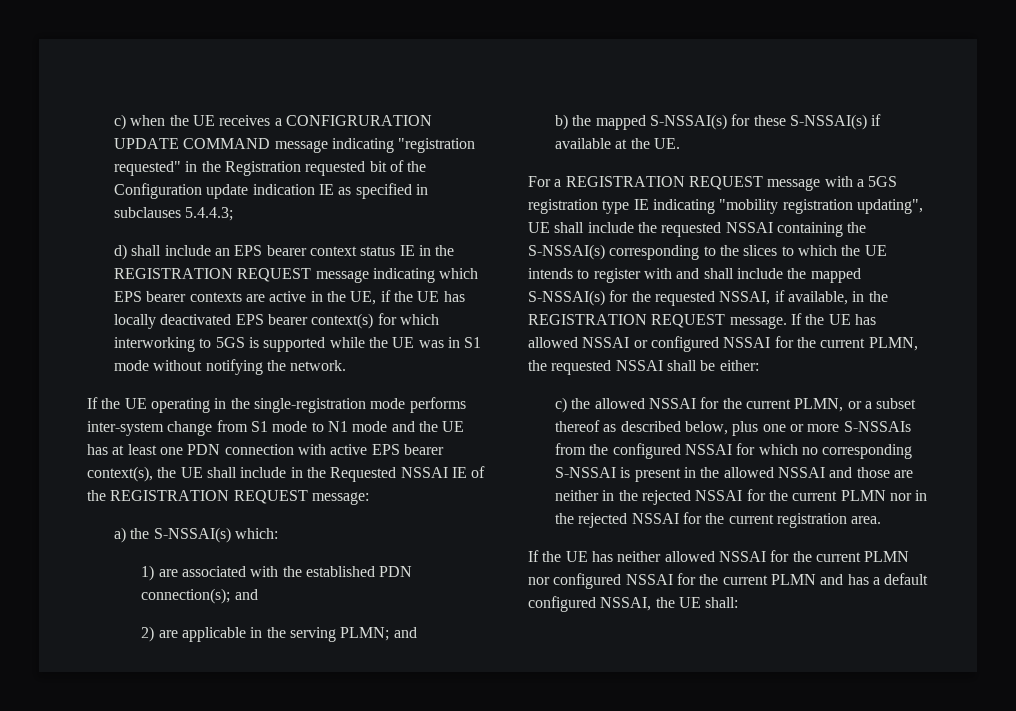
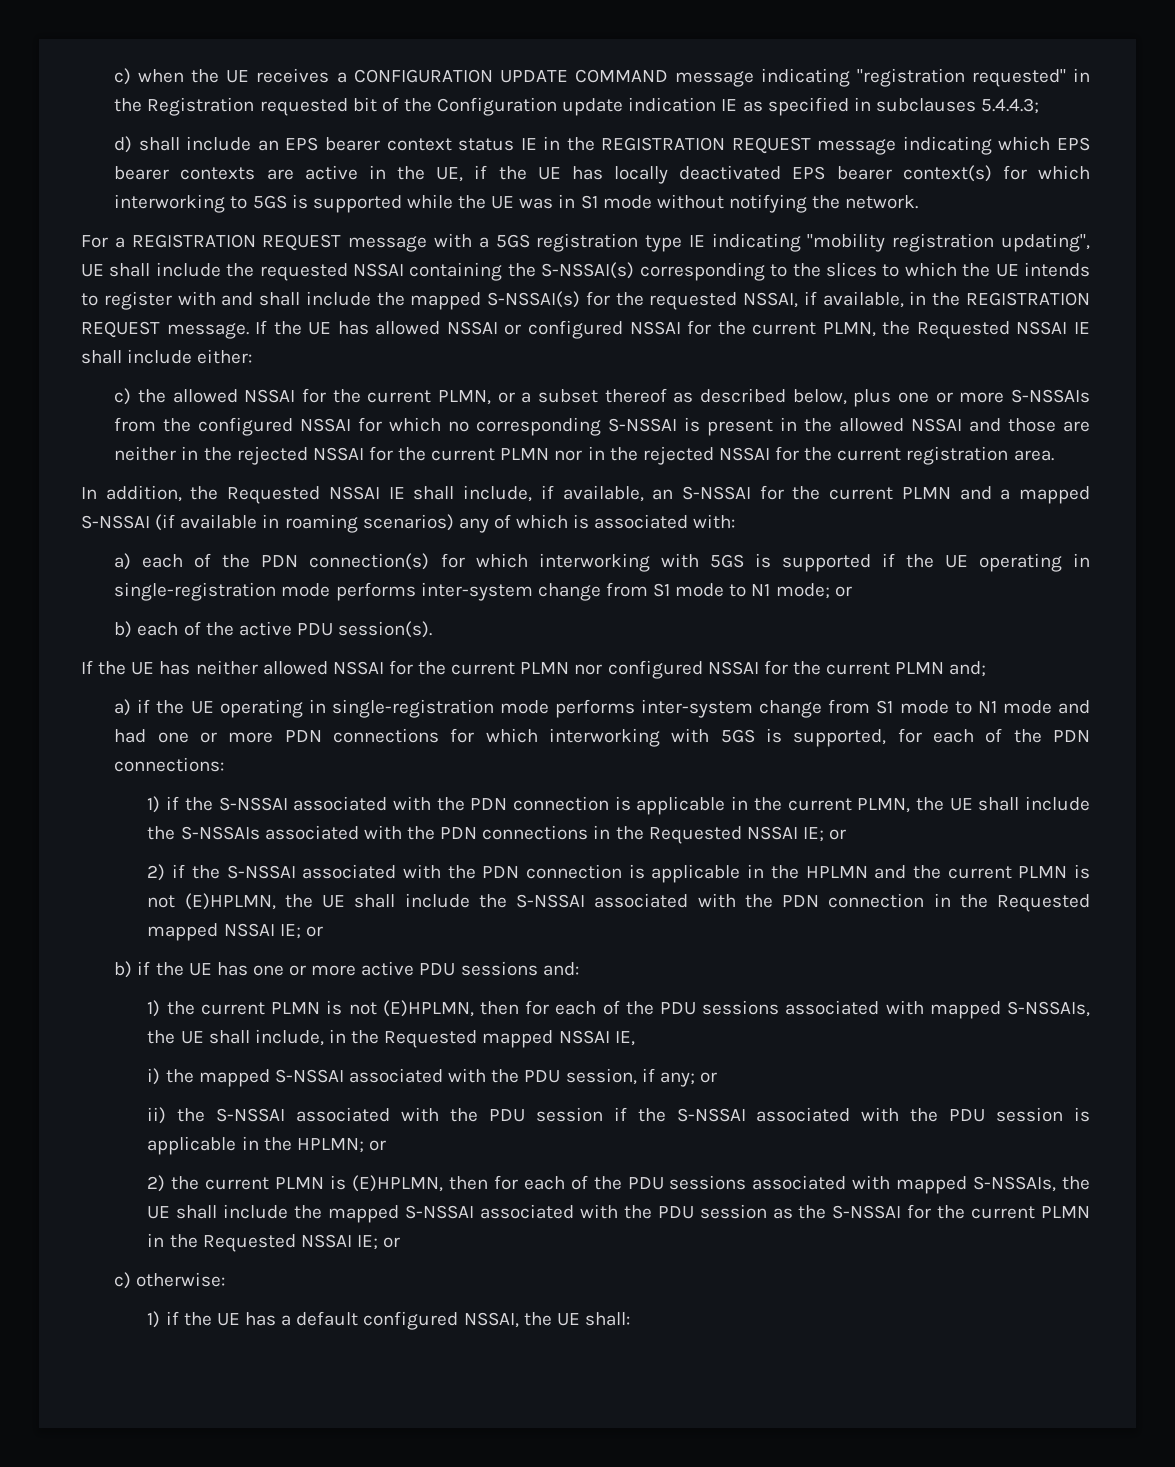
- c) when the UE receives a CONFIGRURATION UPDATE COMMAND message indicating "registration requested" in the Registration requested bit of the Configuration update indication IE as specified in subclauses 5.4.4.3;
+ c) when the UE receives a CONFIGURATION UPDATE COMMAND message indicating "registration requested" in the Registration requested bit of the Configuration update indication IE as specified in subclauses 5.4.4.3;
- If the UE operating in the single-registration mode performs inter-system change from S1 mode to N1 mode and the UE has at least one PDN connection with active EPS bearer context(s), the UE shall include in the Requested NSSAI IE of the REGISTRATION REQUEST message:
- a) the S-NSSAI(s) which:
- 1) are associated with the established PDN connection(s); and
- 2) are applicable in the serving PLMN; and
- b) the mapped S-NSSAI(s) for these S-NSSAI(s) if available at the UE.
- If the UE has allowed NSSAI or configured NSSAI for the current PLMN, the requested NSSAI shall be either:
+ If the UE has allowed NSSAI or configured NSSAI for the current PLMN, the Requested NSSAI IE shall include either:
+ In addition, the Requested NSSAI IE shall include, if available, an S-NSSAI for the current PLMN and a mapped S-NSSAI (if available in roaming scenarios) any of which is associated with:
+ a) each of the PDN connection(s) for which interworking with 5GS is supported if the UE operating in single-registration mode performs inter-system change from S1 mode to N1 mode; or
+ b) each of the active PDU session(s).
- If the UE has neither allowed NSSAI for the current PLMN nor configured NSSAI for the current PLMN and has a default configured NSSAI, the UE shall:
+ If the UE has neither allowed NSSAI for the current PLMN nor configured NSSAI for the current PLMN and;
+ a) if the UE operating in single-registration mode performs inter-system change from S1 mode to N1 mode and had one or more PDN connections for which interworking with 5GS is supported, for each of the PDN connections:
+ 1) if the S-NSSAI associated with the PDN connection is applicable in the current PLMN, the UE shall include the S-NSSAIs associated with the PDN connections in the Requested NSSAI IE; or
+ 2) if the S-NSSAI associated with the PDN connection is applicable in the HPLMN and the current PLMN is not (E)HPLMN, the UE shall include the S-NSSAI associated with the PDN connection in the Requested mapped NSSAI IE; or
+ b) if the UE has one or more active PDU sessions and:
+ 1) the current PLMN is not (E)HPLMN, then for each of the PDU sessions associated with mapped S-NSSAIs, the UE shall include, in the Requested mapped NSSAI IE,
+ i) the mapped S-NSSAI associated with the PDU session, if any; or
+ ii) the S-NSSAI associated with the PDU session if the S-NSSAI associated with the PDU session is applicable in the HPLMN; or
+ 2) the current PLMN is (E)HPLMN, then for each of the PDU sessions associated with mapped S-NSSAIs, the UE shall include the mapped S-NSSAI associated with the PDU session as the S-NSSAI for the current PLMN in the Requested NSSAI IE; or
+ c) otherwise:
+ 1) if the UE has a default configured NSSAI, the UE shall:

